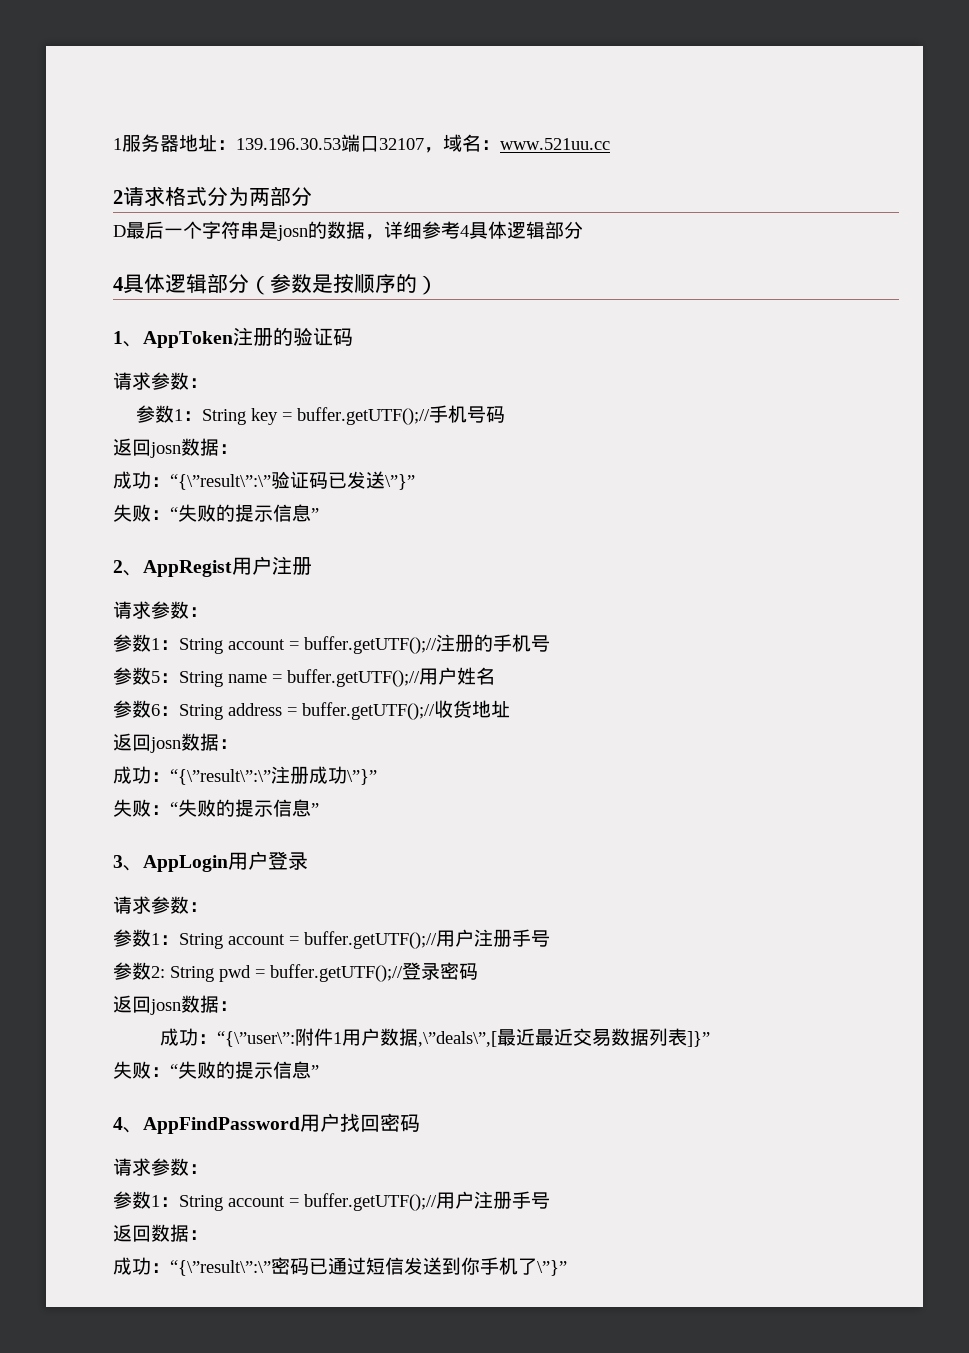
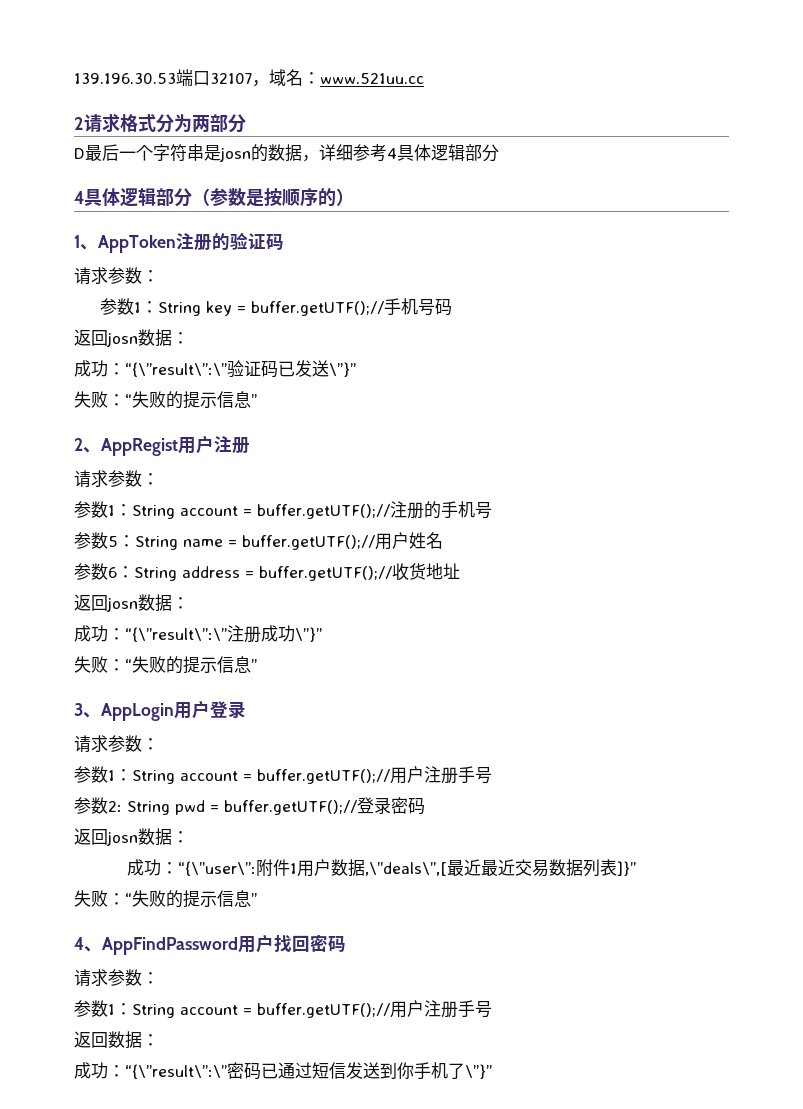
- 1服务器地址：139.196.30.53端口32107，域名：www.521uu.cc
+ 139.196.30.53端口32107，域名：www.521uu.cc

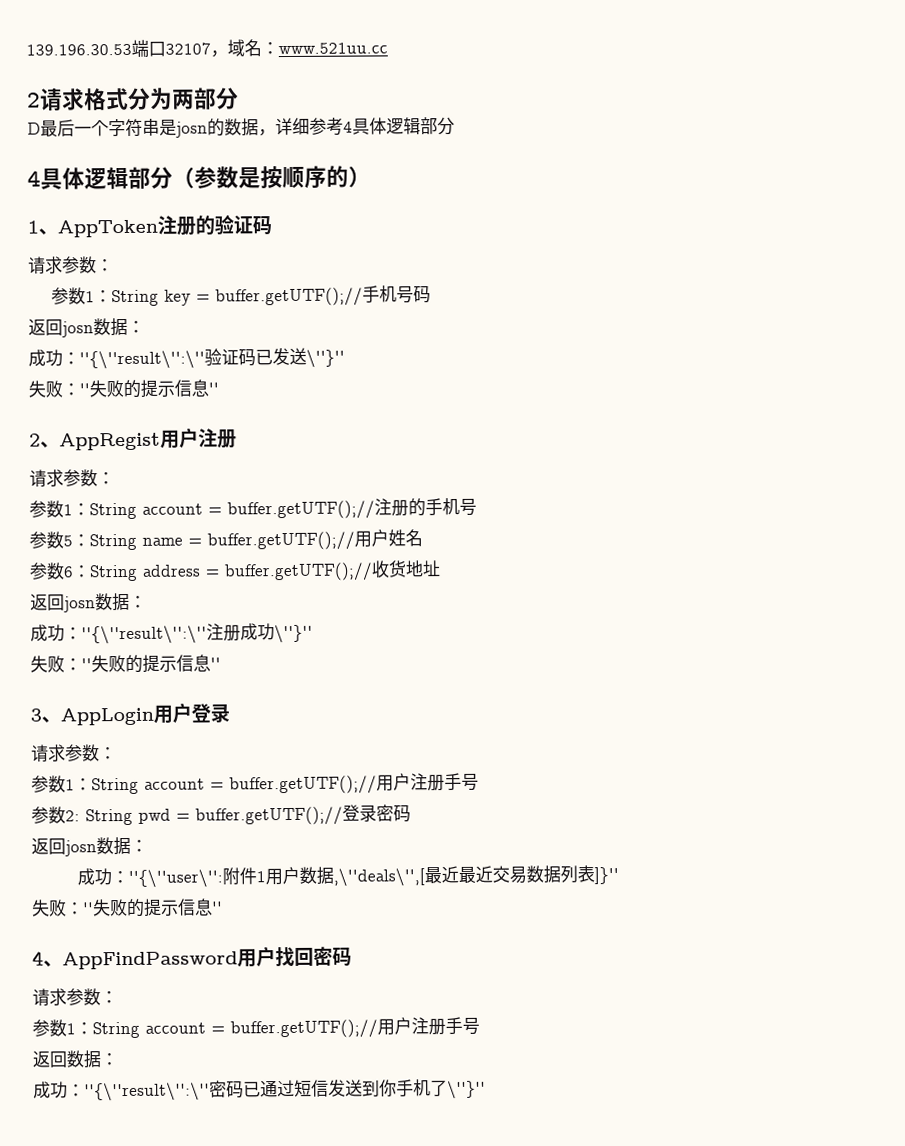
- 成功：“{\”result\”:\”验证码已发送\”}”
- 失败：“失败的提示信息”
+ 成功：''{\''result\'':\''验证码已发送\''}''
+ 失败：''失败的提示信息''
- 成功：“{\”result\”:\”注册成功\”}”
- 失败：“失败的提示信息”
+ 成功：''{\''result\'':\''注册成功\''}''
+ 失败：''失败的提示信息''
- 成功：“{\”user\”:附件1用户数据,\”deals\”,[最近最近交易数据列表]}”
- 失败：“失败的提示信息”
+ 成功：''{\''user\'':附件1用户数据,\''deals\'',[最近最近交易数据列表]}''
+ 失败：''失败的提示信息''
- 成功：“{\”result\”:\”密码已通过短信发送到你手机了\”}”
+ 成功：''{\''result\'':\''密码已通过短信发送到你手机了\''}''

